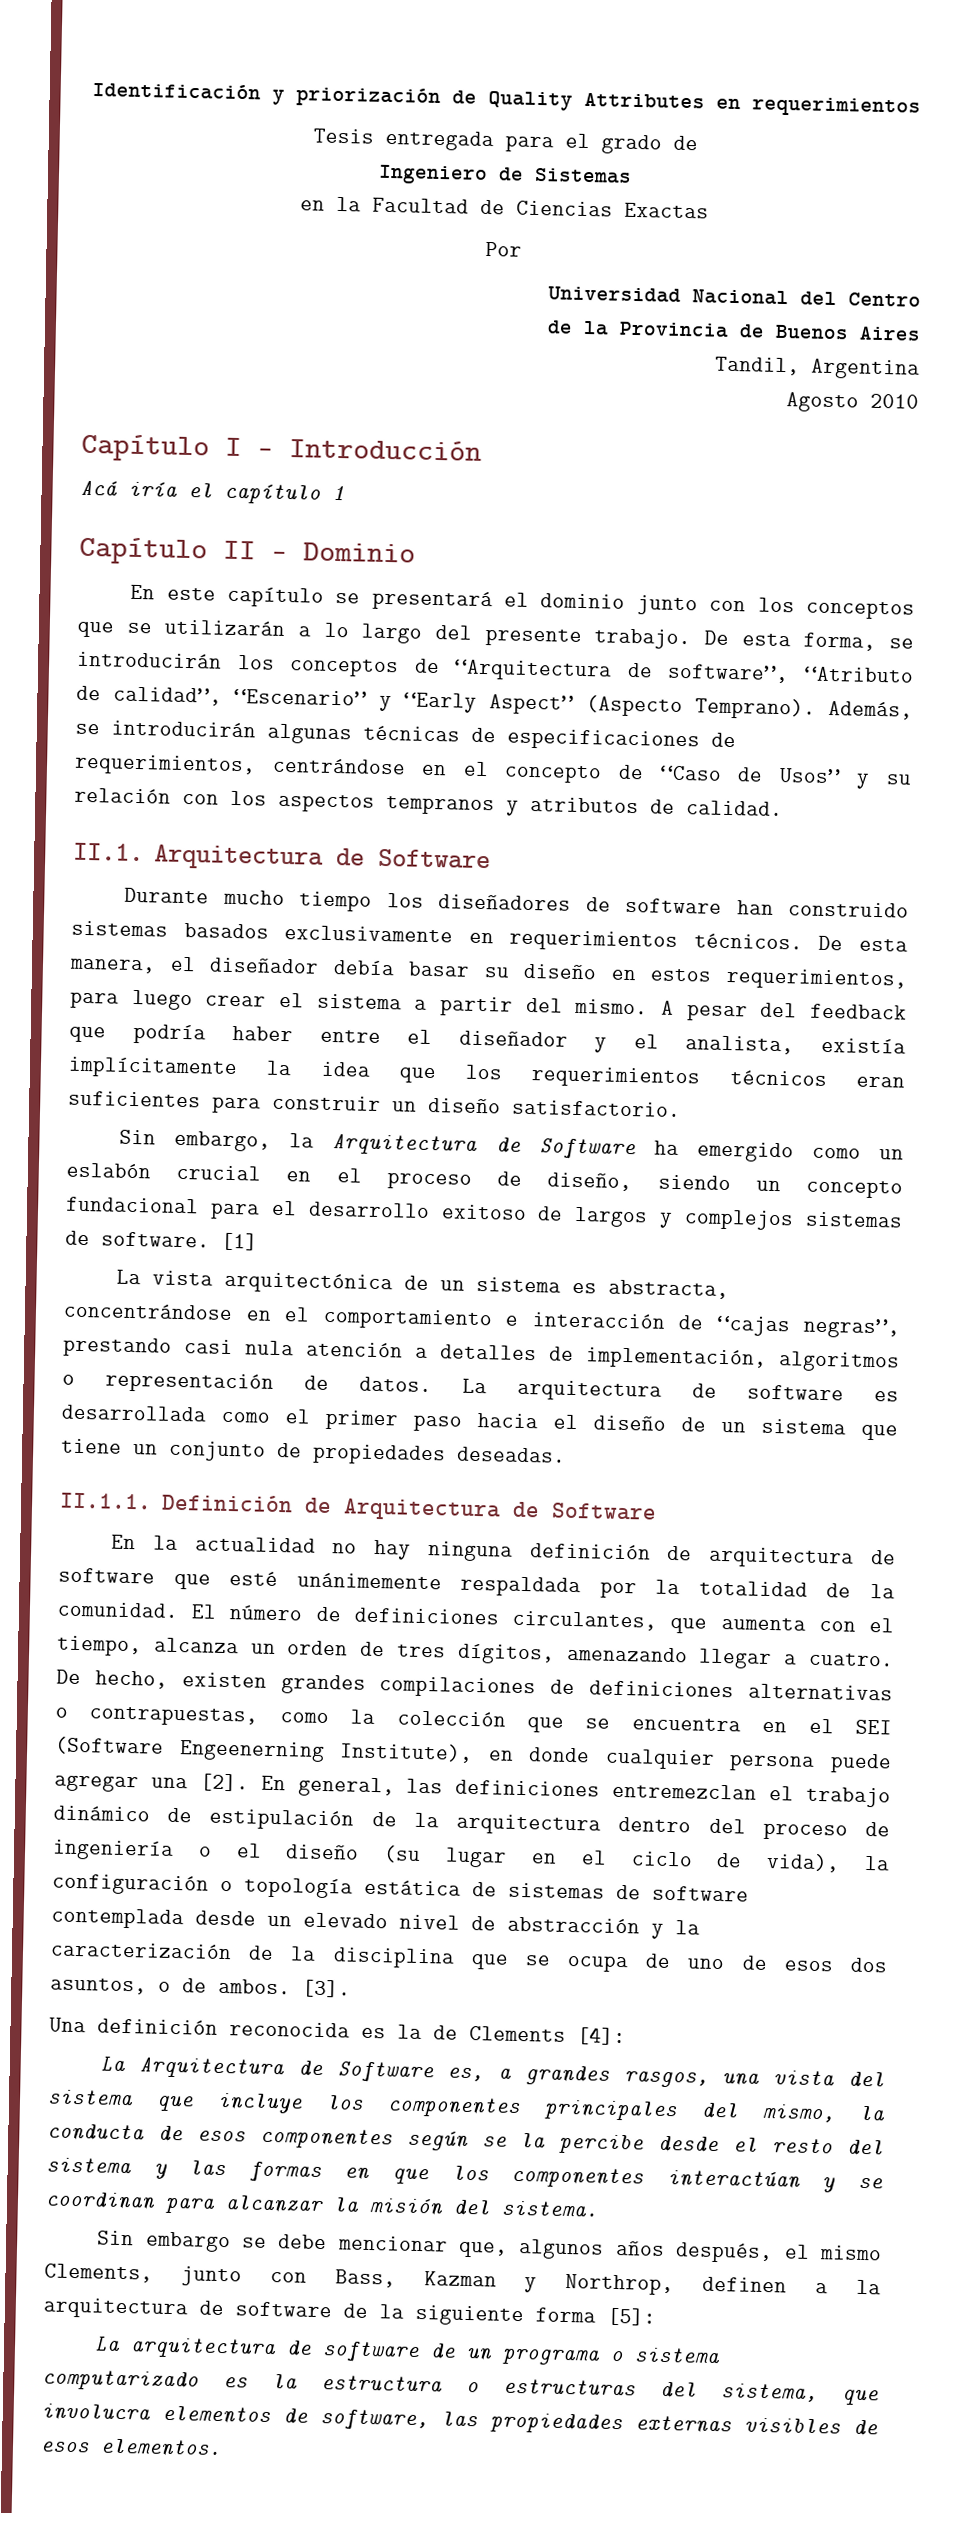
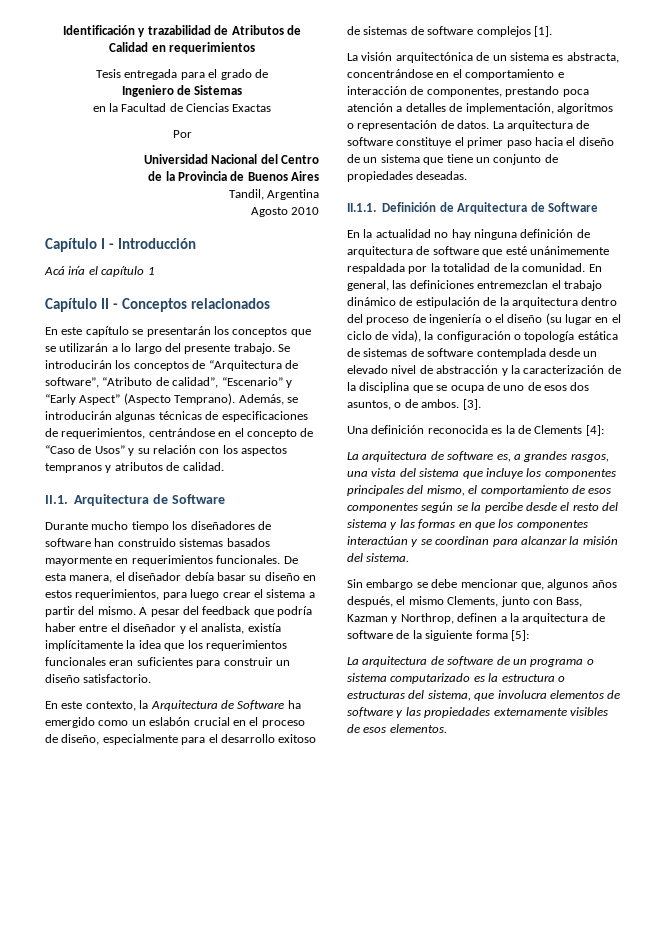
- Identificación y priorización de Quality Attributes en requerimientos
+ Identificación y trazabilidad de Atributos de Calidad en requerimientos
- Capítulo II - Dominio
+ Capítulo II - Conceptos relacionados
- En este capítulo se presentará el dominio junto con los conceptos que se utilizarán a lo largo del presente trabajo.
+ En este capítulo se presentarán los conceptos que se utilizarán a lo largo del presente trabajo.
- De esta forma, se introducirán los conceptos de “Arquitectura de software”, “Atributo de calidad”, “Escenario” y “Early Aspect” (Aspecto Temprano).
+ Se introducirán los conceptos de “Arquitectura de software”, “Atributo de calidad”, “Escenario” y “Early Aspect” (Aspecto Temprano).
- Durante mucho tiempo los diseñadores de software han construido sistemas basados exclusivamente en requerimientos técnicos.
+ Durante mucho tiempo los diseñadores de software han construido sistemas basados mayormente en requerimientos funcionales.
- A pesar del feedback que podría haber entre el diseñador y el analista, existía implícitamente la idea que los requerimientos técnicos eran suficientes para construir un diseño satisfactorio.
+ A pesar del feedback que podría haber entre el diseñador y el analista, existía implícitamente la idea que los requerimientos funcionales eran suficientes para construir un diseño satisfactorio.
- Sin embargo, la Arquitectura de Software ha emergido como un eslabón crucial en el proceso de diseño, siendo un concepto fundacional para el desarrollo exitoso de largos y complejos sistemas de software. [1]
- La vista arquitectónica de un sistema es abstracta, concentrándose en el comportamiento e interacción de “cajas negras”, prestando casi nula atención a detalles de implementación, algoritmos o representación de datos.
+ En este contexto, la Arquitectura de Software ha emergido como un eslabón crucial en el proceso de diseño, especialmente para el desarrollo exitoso de sistemas de software complejos [1].
+ La visión arquitectónica de un sistema es abstracta, concentrándose en el comportamiento e interacción de componentes, prestando poca atención a detalles de implementación, algoritmos o representación de datos.
- La arquitectura de software es desarrollada como el primer paso hacia el diseño de un sistema que tiene un conjunto de propiedades deseadas.
+ La arquitectura de software constituye el primer paso hacia el diseño de un sistema que tiene un conjunto de propiedades deseadas.
- El número de definiciones circulantes, que aumenta con el tiempo, alcanza un orden de tres dígitos, amenazando llegar a cuatro. De hecho, existen grandes compilaciones de definiciones alternativas o contrapuestas, como la colección que se encuentra en el SEI (Software Engeenerning Institute), en donde cualquier persona puede agregar una [2].
- La Arquitectura de Software es, a grandes rasgos, una vista del sistema que incluye los componentes principales del mismo, la conducta de esos componentes según se la percibe desde el resto del sistema y las formas en que los componentes interactúan y se coordinan para alcanzar la misión del sistema.
+ La arquitectura de software es, a grandes rasgos, una vista del sistema que incluye los componentes principales del mismo, el comportamiento de esos componentes según se la percibe desde el resto del sistema y las formas en que los componentes interactúan y se coordinan para alcanzar la misión del sistema.
- La arquitectura de software de un programa o sistema computarizado es la estructura o estructuras del sistema, que involucra elementos de software, las propiedades externas visibles de esos elementos.
+ La arquitectura de software de un programa o sistema computarizado es la estructura o estructuras del sistema, que involucra elementos de software y las propiedades externamente visibles de esos elementos.

